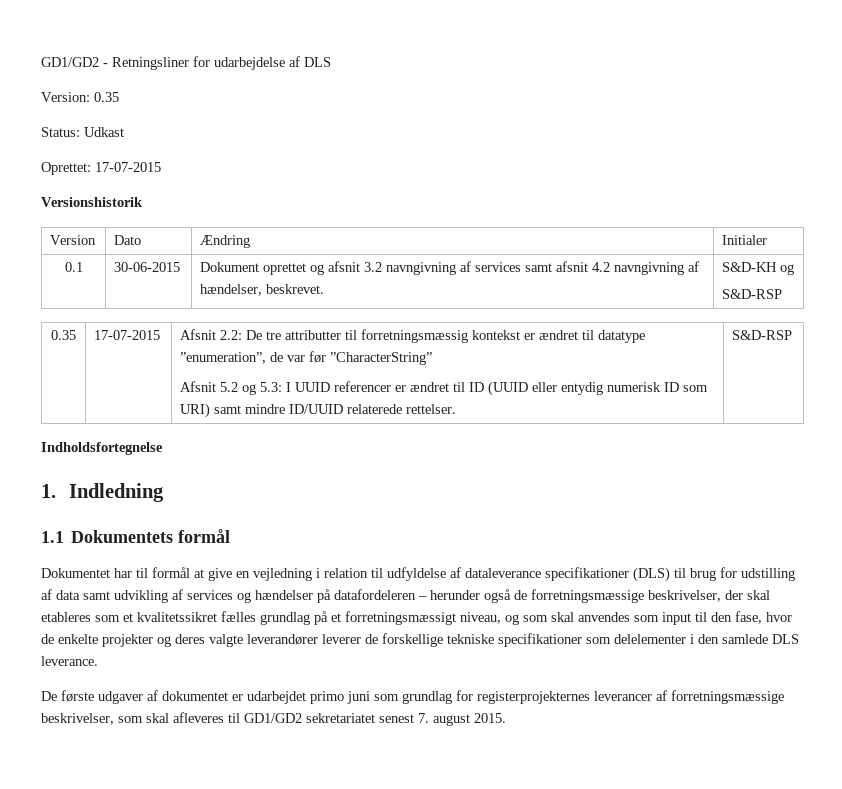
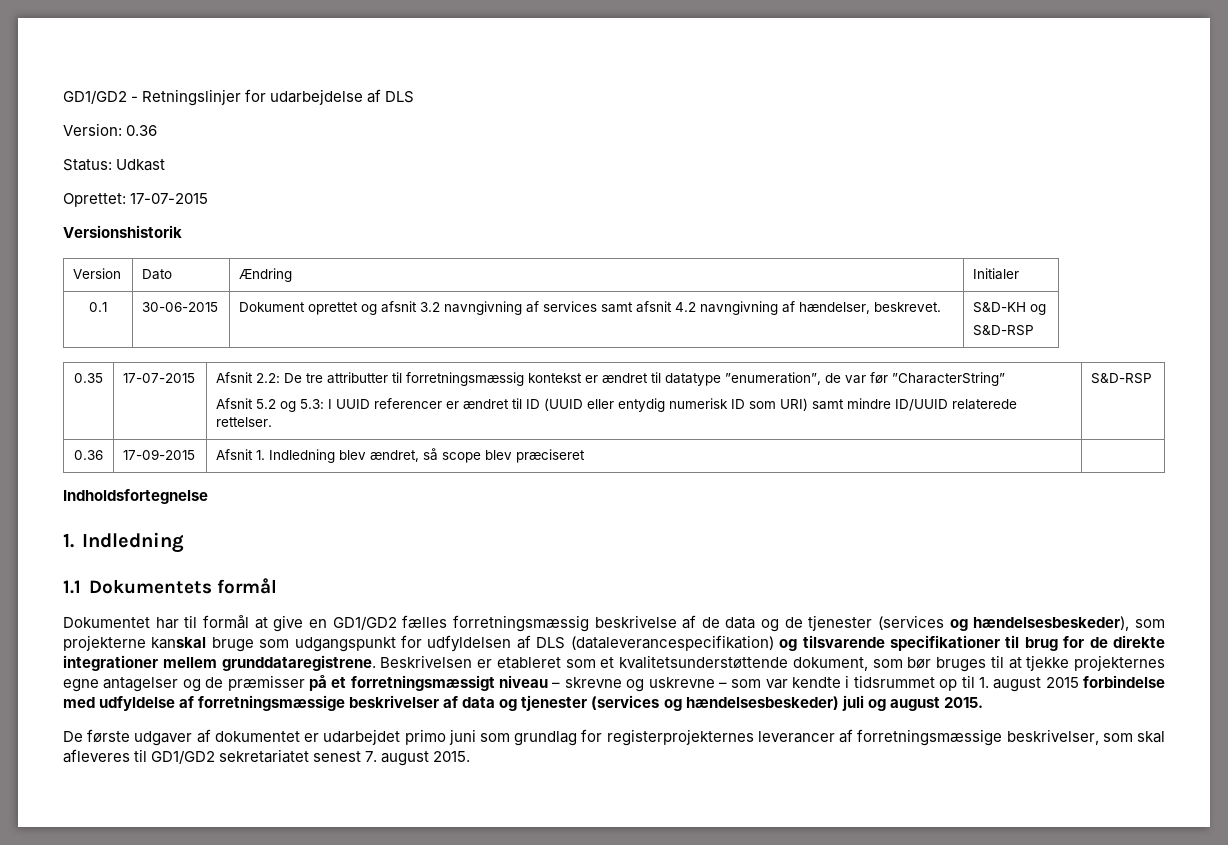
- GD1/GD2 - Retningsliner for udarbejdelse af DLS
+ GD1/GD2 - Retningslinjer for udarbejdelse af DLS
- Version: 0.35
+ Version: 0.36
+ 0.36 | 17-09-2015 | Afsnit 1. Indledning blev ændret, så scope blev præciseret |
- Dokumentet har til formål at give en vejledning i relation til udfyldelse af dataleverance specifikationer (DLS) til brug for udstilling af data samt udvikling af services og hændelser på datafordeleren – herunder også de forretningsmæssige beskrivelser, der skal etableres som et kvalitetssikret fælles grundlag på et forretningsmæssigt niveau, og som skal anvendes som input til den fase, hvor de enkelte projekter og deres valgte leverandører leverer de forskellige tekniske specifikationer som delelementer i den samlede DLS leverance.
+ Dokumentet har til formål at give en GD1/GD2 fælles forretningsmæssig beskrivelse af de data og de tjenester (services og hændelsesbeskeder), som projekterne kanskal bruge som udgangspunkt for udfyldelsen af DLS (dataleverancespecifikation) og tilsvarende specifikationer til brug for de direkte integrationer mellem grunddataregistrene. Beskrivelsen er etableret som et kvalitetsunderstøttende dokument, som bør bruges til at tjekke projekternes egne antagelser og de præmisser på et forretningsmæssigt niveau – skrevne og uskrevne – som var kendte i tidsrummet op til 1. august 2015 forbindelse med udfyldelse af forretningsmæssige beskrivelser af data og tjenester (services og hændelsesbeskeder) juli og august 2015.

